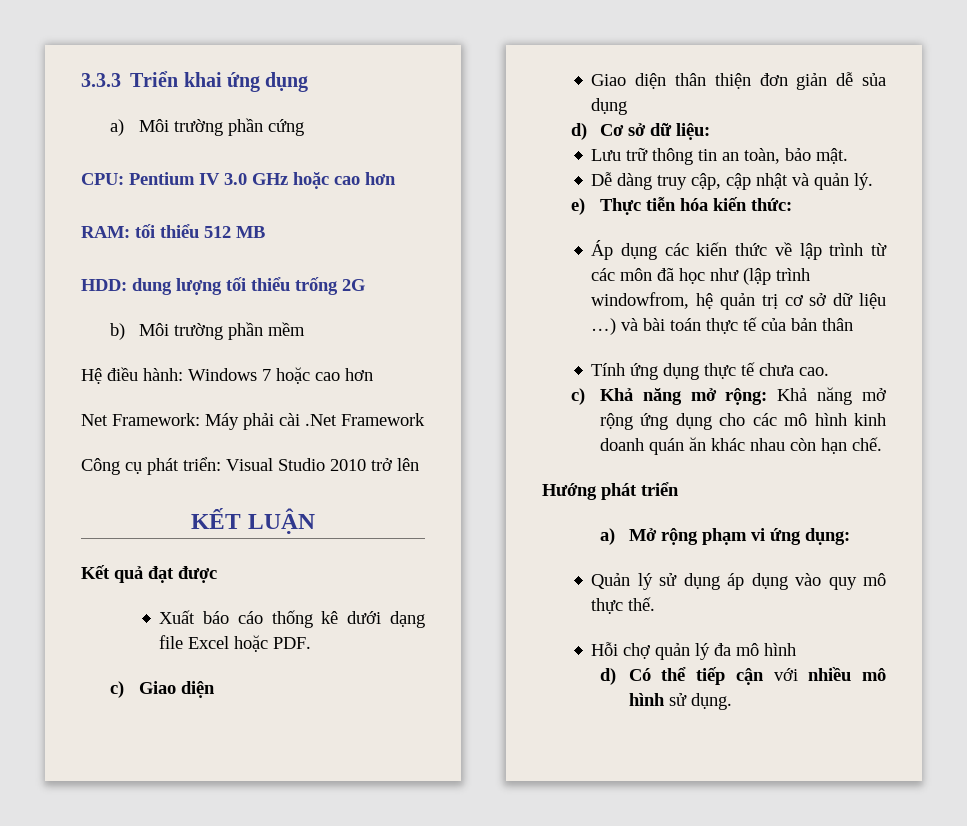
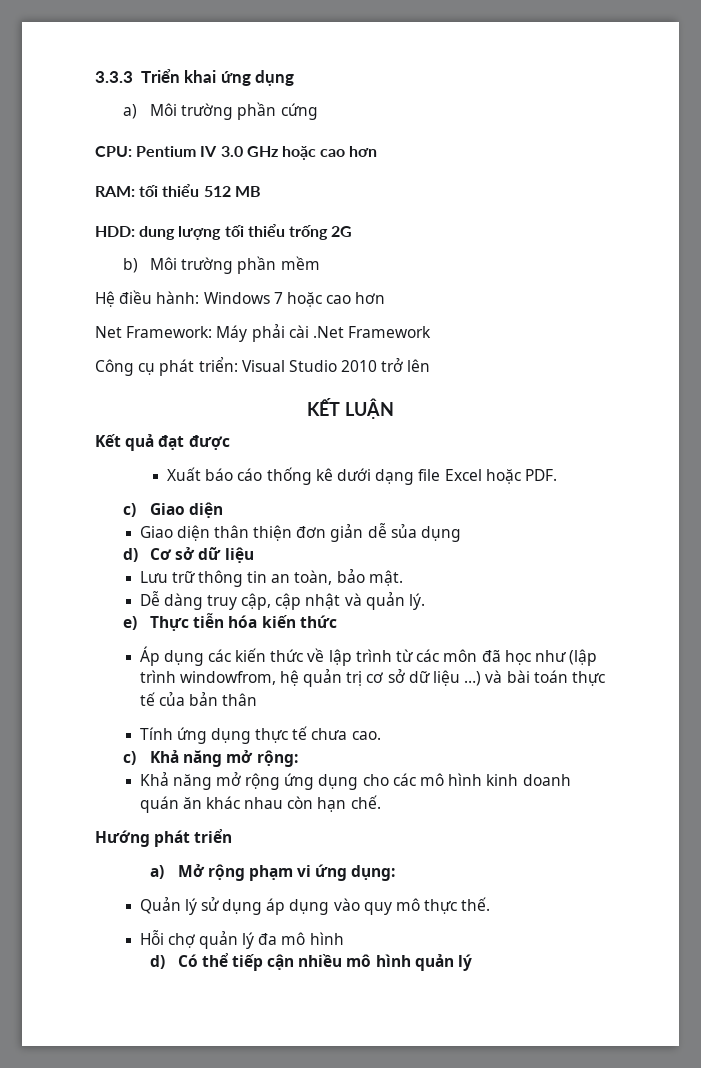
- d) Cơ sở dữ liệu:
+ d) Cơ sở dữ liệu
- e) Thực tiễn hóa kiến thức:
+ e) Thực tiễn hóa kiến thức
- c) Khả năng mở rộng: Khả năng mở rộng ứng dụng cho các mô hình kinh doanh quán ăn khác nhau còn hạn chế.
+ c) Khả năng mở rộng:
+ Khả năng mở rộng ứng dụng cho các mô hình kinh doanh quán ăn khác nhau còn hạn chế.
- d) Có thể tiếp cận với nhiều mô hình sử dụng.
+ d) Có thể tiếp cận nhiều mô hình quản lý

